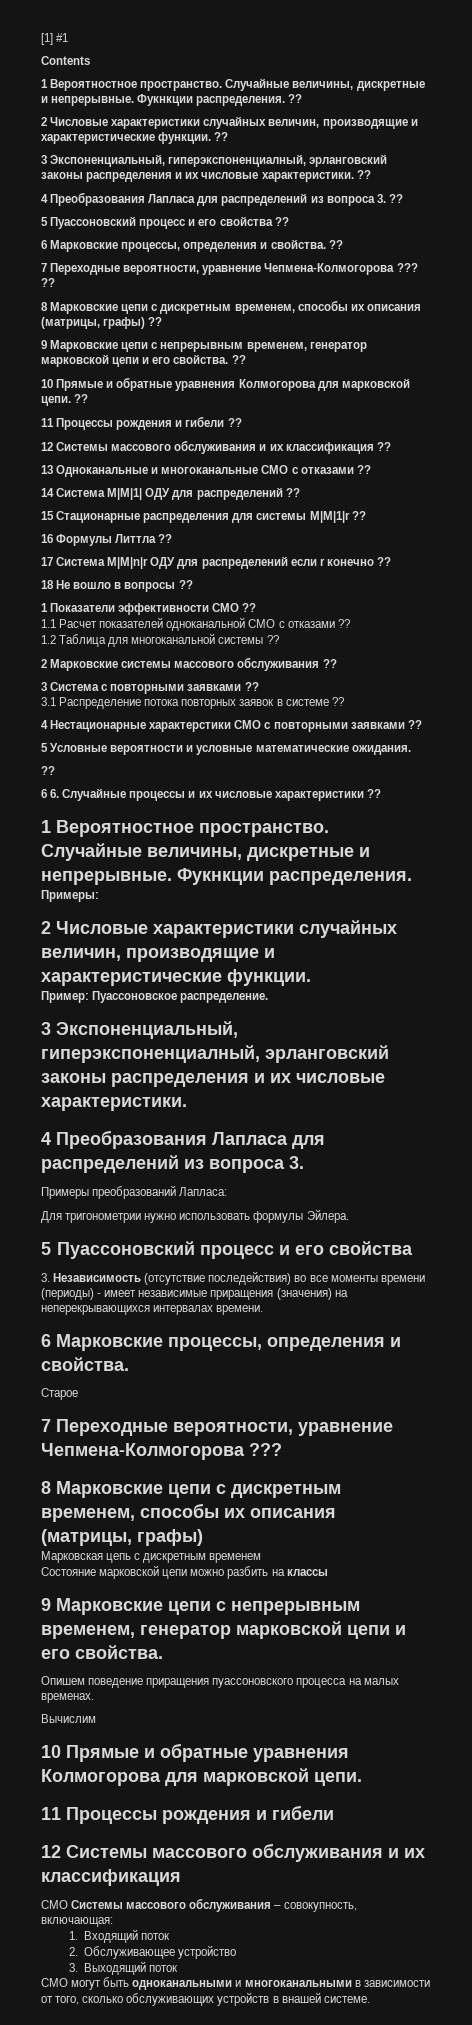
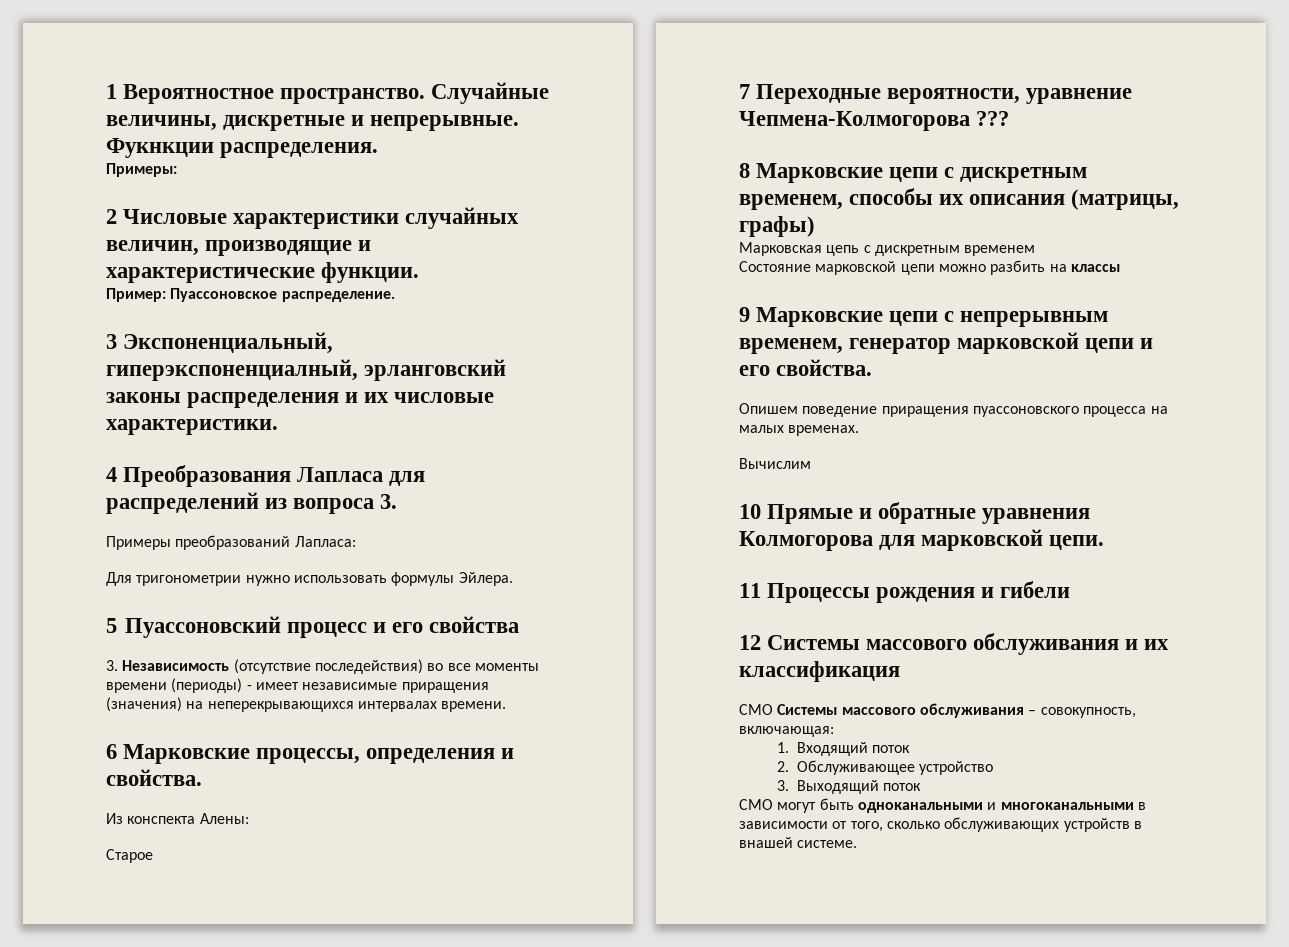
- [1] #1
- Contents
- 1 Вероятностное пространство. Случайные величины, дискретные и непрерывные. Фукнкции распределения. ??
- 2 Числовые характеристики случайных величин, производящие и характеристические функции. ??
- 3 Экспоненциальный, гиперэкспоненциалный, эрланговский законы распределения и их числовые характеристики. ??
- 4 Преобразования Лапласа для распределений из вопроса 3. ??
- 5 Пуассоновский процесс и его свойства ??
- 6 Марковские процессы, определения и свойства. ??
- 7 Переходные вероятности, уравнение Чепмена-Колмогорова ??? ??
- 8 Марковские цепи с дискретным временем, способы их описания (матрицы, графы) ??
- 9 Марковские цепи с непрерывным временем, генератор марковской цепи и его свойства. ??
- 10 Прямые и обратные уравнения Колмогорова для марковской цепи. ??
- 11 Процессы рождения и гибели ??
- 12 Системы массового обслуживания и их классификация ??
- 13 Одноканальные и многоканальные СМО с отказами ??
- 14 Система M|M|1| ОДУ для распределений ??
- 15 Стационарные распределения для системы M|M|1|r ??
- 16 Формулы Литтла ??
- 17 Система M|M|n|r ОДУ для распределений если r конечно ??
- 18 Не вошло в вопросы ??
- 1 Показатели эффективности СМО ??
- 1.1 Расчет показателей одноканальной СМО с отказами ??
- 1.2 Таблица для многоканальной системы ??
- 2 Марковские системы массового обслуживания ??
- 3 Система с повторными заявками ??
- 3.1 Распределение потока повторных заявок в системе ??
- 4 Нестационарные характерстики СМО с повторными заявками ??
- 5 Условные вероятности и условные математические ожидания.
- ??
- 6 6. Случайные процессы и их числовые характеристики ??
+ Из конспекта Алены:

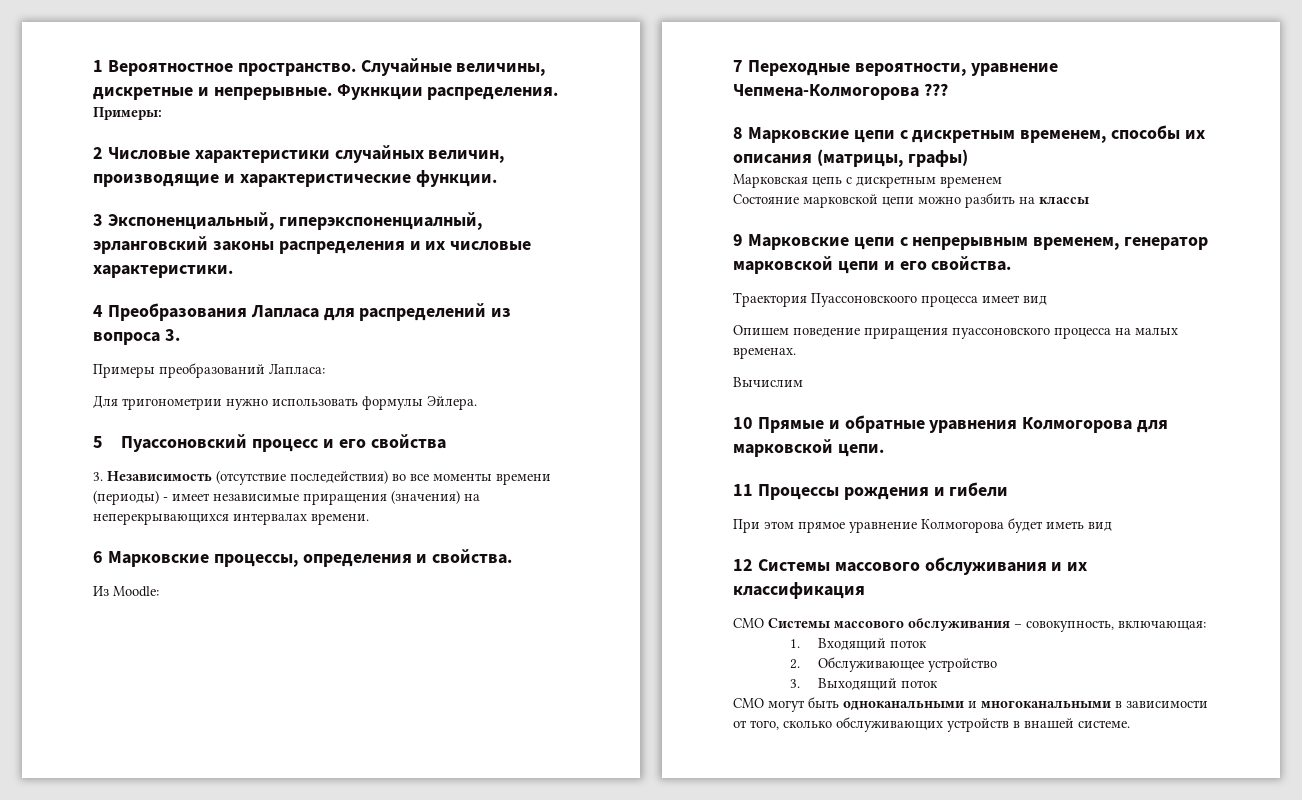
- Пример: Пуассоновское распределение.
- Из конспекта Алены:
- Старое
+ Из Moodle:
+ Траектория Пуассоновскоого процесса имеет вид
+ При этом прямое уравнение Колмогорова будет иметь вид

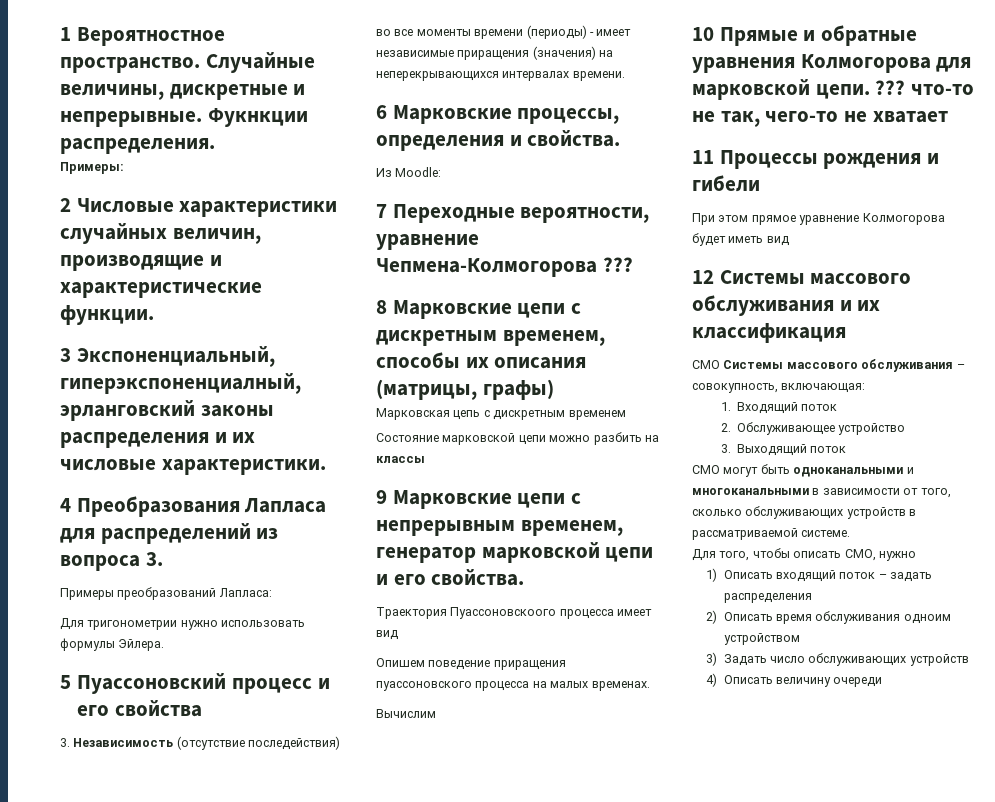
+ ??? что-то не так, чего-то не хватает
- СМО могут быть одноканальными и многоканальными в зависимости от того, сколько обслуживающих устройств в внашей системе.
+ СМО могут быть одноканальными и многоканальными в зависимости от того, сколько обслуживающих устройств в рассматриваемой системе.
+ Для того, чтобы описать СМО, нужно
+ 1) Описать входящий поток – задать распределения
+ 2) Описать время обслуживания одноим устройством
+ 3) Задать число обслуживающих устройств
+ 4) Описать величину очереди

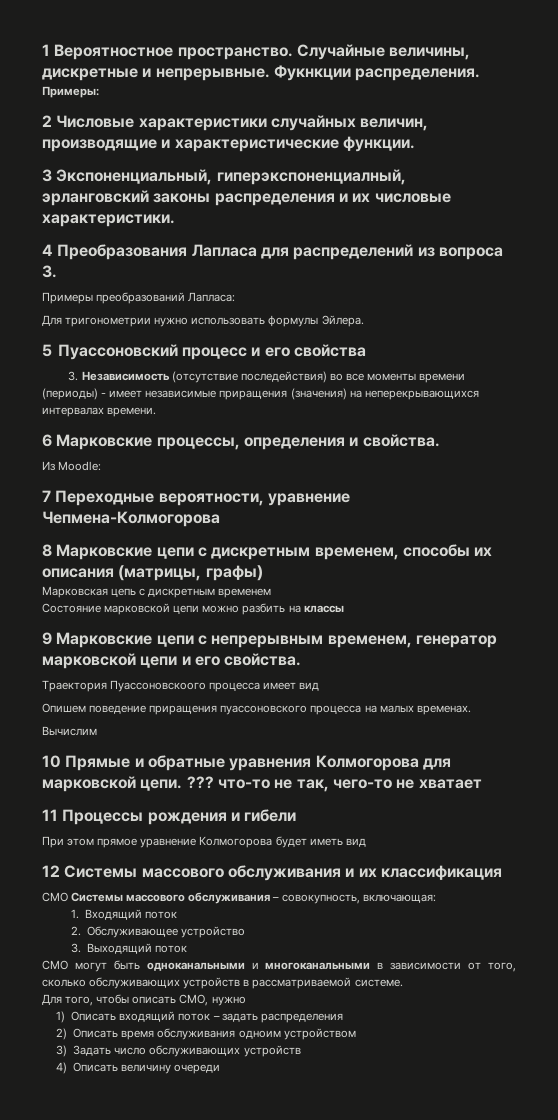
- 7 Переходные вероятности, уравнение Чепмена-Колмогорова ???
+ 7 Переходные вероятности, уравнение Чепмена-Колмогорова

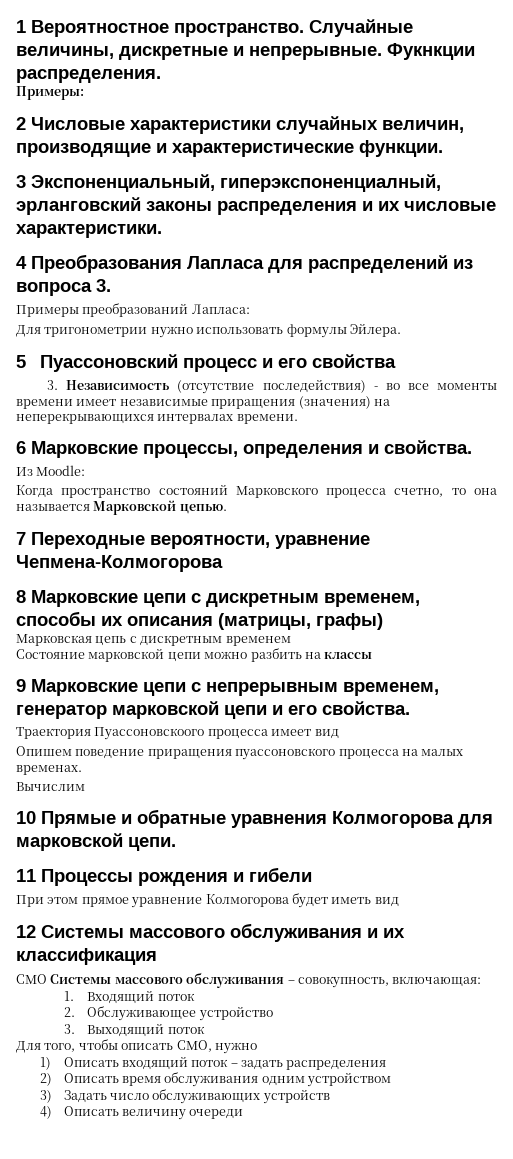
- 3. Независимость (отсутствие последействия) во все моменты времени (периоды) - имеет независимые приращения (значения) на неперекрывающихся интервалах времени.
+ 3. Независимость (отсутствие последействия) - во все моменты времени имеет независимые приращения (значения) на неперекрывающихся интервалах времени.
+ Когда пространство состояний Марковского процесса счетно, то она называется Марковской цепью.
- ??? что-то не так, чего-то не хватает
- СМО могут быть одноканальными и многоканальными в зависимости от того, сколько обслуживающих устройств в рассматриваемой системе.
- 2) Описать время обслуживания одноим устройством
+ 2) Описать время обслуживания одним устройством

